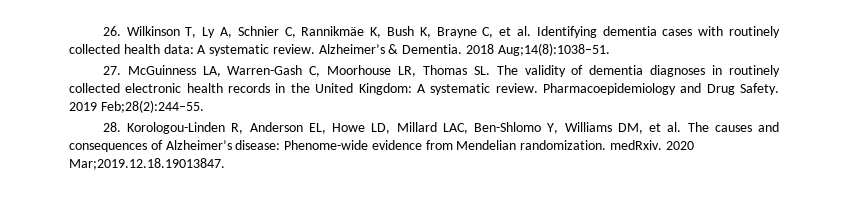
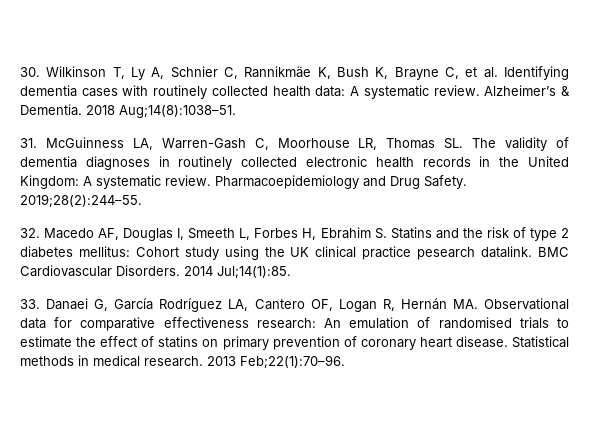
- 26. Wilkinson T, Ly A, Schnier C, Rannikmäe K, Bush K, Brayne C, et al. Identifying dementia cases with routinely collected health data: A systematic review.
+ 30. Wilkinson T, Ly A, Schnier C, Rannikmäe K, Bush K, Brayne C, et al. Identifying dementia cases with routinely collected health data: A systematic review.
- 27. McGuinness LA, Warren-Gash C, Moorhouse LR, Thomas SL. The validity of dementia diagnoses in routinely collected electronic health records in the United Kingdom: A systematic review.
+ 31. McGuinness LA, Warren-Gash C, Moorhouse LR, Thomas SL. The validity of dementia diagnoses in routinely collected electronic health records in the United Kingdom: A systematic review.
- 2019 Feb;28(2):244–55.
- 28. Korologou-Linden R, Anderson EL, Howe LD, Millard LAC, Ben-Shlomo Y, Williams DM, et al. The causes and consequences of Alzheimer’s disease: Phenome-wide evidence from Mendelian randomization. medRxiv. 2020 Mar;2019.12.18.19013847.
+ 2019;28(2):244–55.
+ 32. Macedo AF, Douglas I, Smeeth L, Forbes H, Ebrahim S. Statins and the risk of type 2 diabetes mellitus: Cohort study using the UK clinical practice pesearch datalink. BMC Cardiovascular Disorders. 2014 Jul;14(1):85.
+ 33. Danaei G, García Rodríguez LA, Cantero OF, Logan R, Hernán MA. Observational data for comparative effectiveness research: An emulation of randomised trials to estimate the effect of statins on primary prevention of coronary heart disease. Statistical methods in medical research. 2013 Feb;22(1):70–96.

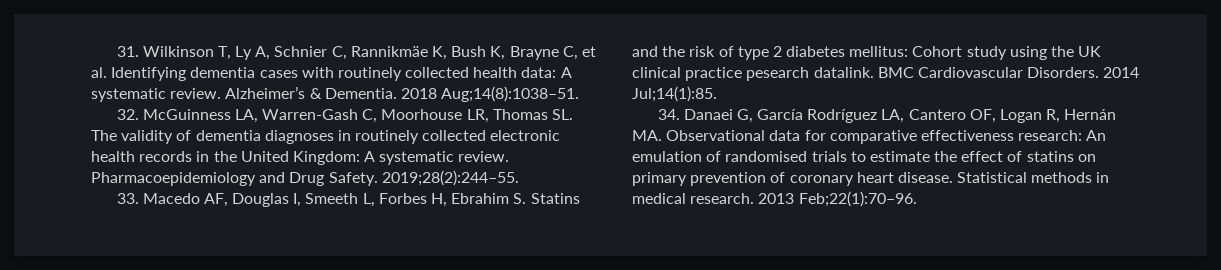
- 30. Wilkinson T, Ly A, Schnier C, Rannikmäe K, Bush K, Brayne C, et al. Identifying dementia cases with routinely collected health data: A systematic review.
+ 31. Wilkinson T, Ly A, Schnier C, Rannikmäe K, Bush K, Brayne C, et al. Identifying dementia cases with routinely collected health data: A systematic review.
- 31. McGuinness LA, Warren-Gash C, Moorhouse LR, Thomas SL. The validity of dementia diagnoses in routinely collected electronic health records in the United Kingdom: A systematic review.
+ 32. McGuinness LA, Warren-Gash C, Moorhouse LR, Thomas SL. The validity of dementia diagnoses in routinely collected electronic health records in the United Kingdom: A systematic review.
- 32. Macedo AF, Douglas I, Smeeth L, Forbes H, Ebrahim S. Statins and the risk of type 2 diabetes mellitus: Cohort study using the UK clinical practice pesearch datalink.
+ 33. Macedo AF, Douglas I, Smeeth L, Forbes H, Ebrahim S. Statins and the risk of type 2 diabetes mellitus: Cohort study using the UK clinical practice pesearch datalink.
- 33. Danaei G, García Rodríguez LA, Cantero OF, Logan R, Hernán MA. Observational data for comparative effectiveness research: An emulation of randomised trials to estimate the effect of statins on primary prevention of coronary heart disease.
+ 34. Danaei G, García Rodríguez LA, Cantero OF, Logan R, Hernán MA. Observational data for comparative effectiveness research: An emulation of randomised trials to estimate the effect of statins on primary prevention of coronary heart disease.

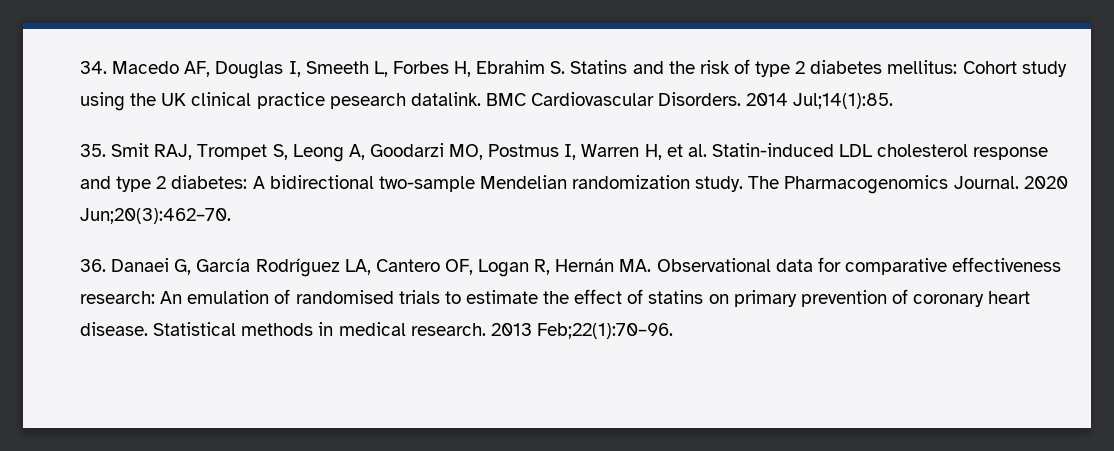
- 31. Wilkinson T, Ly A, Schnier C, Rannikmäe K, Bush K, Brayne C, et al. Identifying dementia cases with routinely collected health data: A systematic review. Alzheimer’s & Dementia. 2018 Aug;14(8):1038–51.
- 32. McGuinness LA, Warren-Gash C, Moorhouse LR, Thomas SL. The validity of dementia diagnoses in routinely collected electronic health records in the United Kingdom: A systematic review. Pharmacoepidemiology and Drug Safety. 2019;28(2):244–55.
- 33. Macedo AF, Douglas I, Smeeth L, Forbes H, Ebrahim S. Statins and the risk of type 2 diabetes mellitus: Cohort study using the UK clinical practice pesearch datalink.
+ 34. Macedo AF, Douglas I, Smeeth L, Forbes H, Ebrahim S. Statins and the risk of type 2 diabetes mellitus: Cohort study using the UK clinical practice pesearch datalink.
- 34. Danaei G, García Rodríguez LA, Cantero OF, Logan R, Hernán MA. Observational data for comparative effectiveness research: An emulation of randomised trials to estimate the effect of statins on primary prevention of coronary heart disease.
+ 35. Smit RAJ, Trompet S, Leong A, Goodarzi MO, Postmus I, Warren H, et al. Statin-induced LDL cholesterol response and type 2 diabetes: A bidirectional two-sample Mendelian randomization study. The Pharmacogenomics Journal. 2020 Jun;20(3):462–70.
+ 36. Danaei G, García Rodríguez LA, Cantero OF, Logan R, Hernán MA. Observational data for comparative effectiveness research: An emulation of randomised trials to estimate the effect of statins on primary prevention of coronary heart disease.

